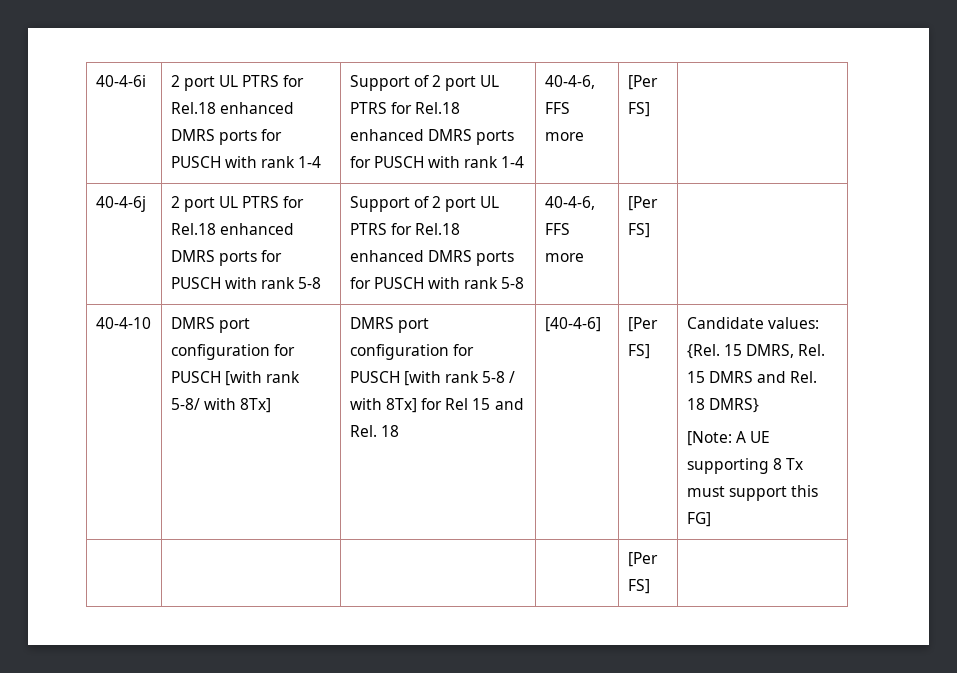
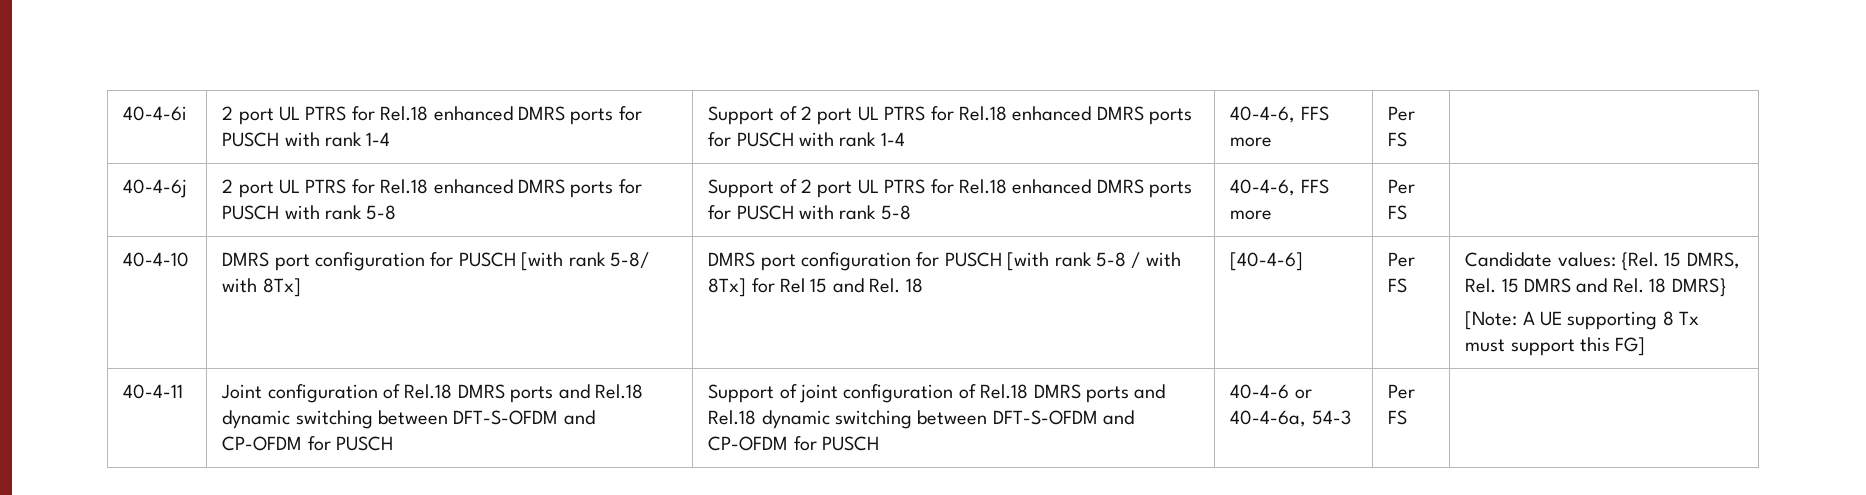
- 40-4-6i | 2 port UL PTRS for Rel.18 enhanced DMRS ports for PUSCH with rank 1-4 | Support of 2 port UL PTRS for Rel.18 enhanced DMRS ports for PUSCH with rank 1-4 | 40-4-6, FFS more | [Per FS] |
+ 40-4-6i | 2 port UL PTRS for Rel.18 enhanced DMRS ports for PUSCH with rank 1-4 | Support of 2 port UL PTRS for Rel.18 enhanced DMRS ports for PUSCH with rank 1-4 | 40-4-6, FFS more | Per FS |
- 40-4-6j | 2 port UL PTRS for Rel.18 enhanced DMRS ports for PUSCH with rank 5-8 | Support of 2 port UL PTRS for Rel.18 enhanced DMRS ports for PUSCH with rank 5-8 | 40-4-6, FFS more | [Per FS] |
+ 40-4-6j | 2 port UL PTRS for Rel.18 enhanced DMRS ports for PUSCH with rank 5-8 | Support of 2 port UL PTRS for Rel.18 enhanced DMRS ports for PUSCH with rank 5-8 | 40-4-6, FFS more | Per FS |
- [40-4-6] | [Per FS]
+ [40-4-6] | Per FS
  [Note: A UE supporting 8 Tx must support this FG]
- | | | | [Per FS]
+ 40-4-11 | Joint configuration of Rel.18 DMRS ports and Rel.18 dynamic switching between DFT-S-OFDM and CP-OFDM for PUSCH | Support of joint configuration of Rel.18 DMRS ports and Rel.18 dynamic switching between DFT-S-OFDM and CP-OFDM for PUSCH | 40-4-6 or 40-4-6a, 54-3 | Per FS

